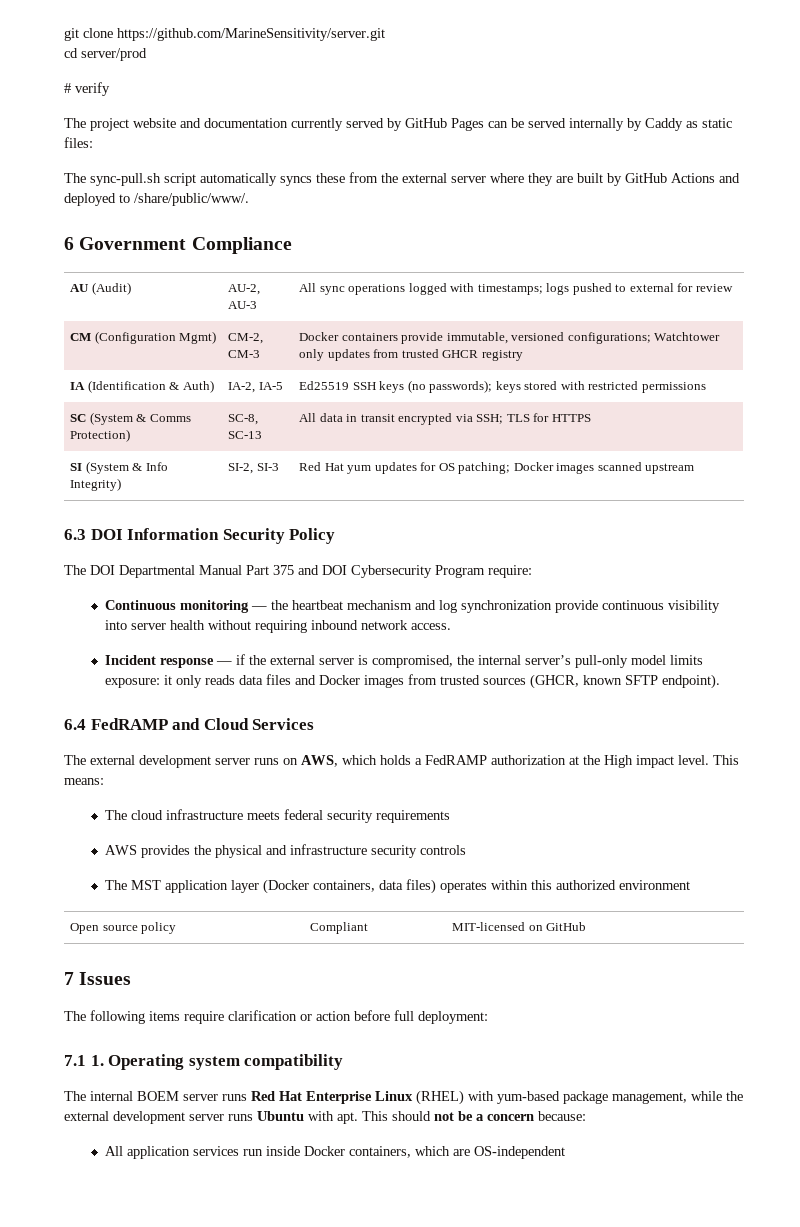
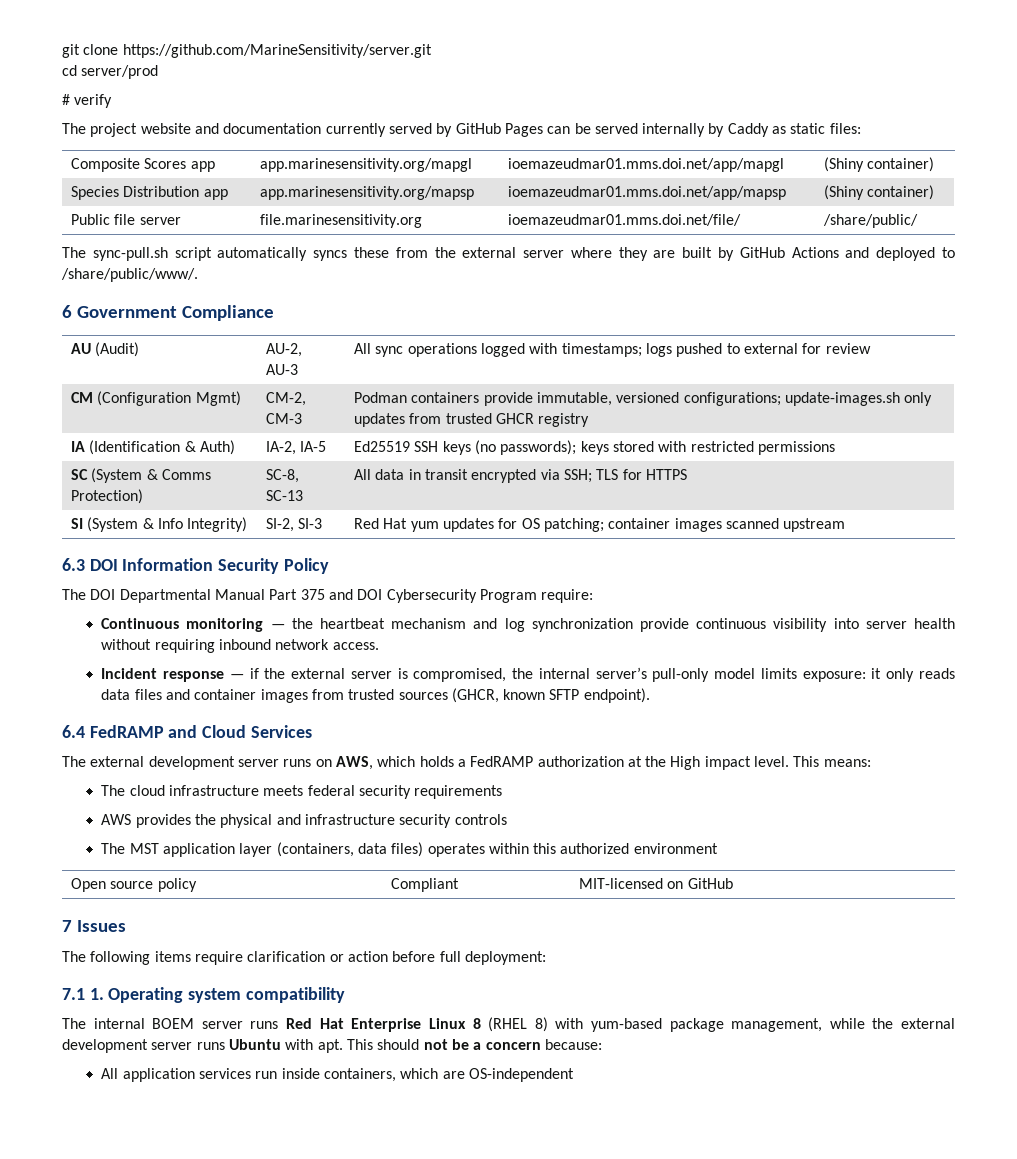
+ Composite Scores app | app.marinesensitivity.org/mapgl | ioemazeudmar01.mms.doi.net/app/mapgl | (Shiny container)
+ Species Distribution app | app.marinesensitivity.org/mapsp | ioemazeudmar01.mms.doi.net/app/mapsp | (Shiny container)
+ Public file server | file.marinesensitivity.org | ioemazeudmar01.mms.doi.net/file/ | /share/public/
- CM (Configuration Mgmt) | CM-2, CM-3 | Docker containers provide immutable, versioned configurations; Watchtower only updates from trusted GHCR registry
+ CM (Configuration Mgmt) | CM-2, CM-3 | Podman containers provide immutable, versioned configurations; update-images.sh only updates from trusted GHCR registry
- SI (System & Info Integrity) | SI-2, SI-3 | Red Hat yum updates for OS patching; Docker images scanned upstream
+ SI (System & Info Integrity) | SI-2, SI-3 | Red Hat yum updates for OS patching; container images scanned upstream
- Incident response — if the external server is compromised, the internal server’s pull-only model limits exposure: it only reads data files and Docker images from trusted sources (GHCR, known SFTP endpoint).
+ Incident response — if the external server is compromised, the internal server’s pull-only model limits exposure: it only reads data files and container images from trusted sources (GHCR, known SFTP endpoint).
- The MST application layer (Docker containers, data files) operates within this authorized environment
+ The MST application layer (containers, data files) operates within this authorized environment
- The internal BOEM server runs Red Hat Enterprise Linux (RHEL) with yum-based package management, while the external development server runs Ubuntu with apt.
+ The internal BOEM server runs Red Hat Enterprise Linux 8 (RHEL 8) with yum-based package management, while the external development server runs Ubuntu with apt.
- All application services run inside Docker containers, which are OS-independent
+ All application services run inside containers, which are OS-independent

